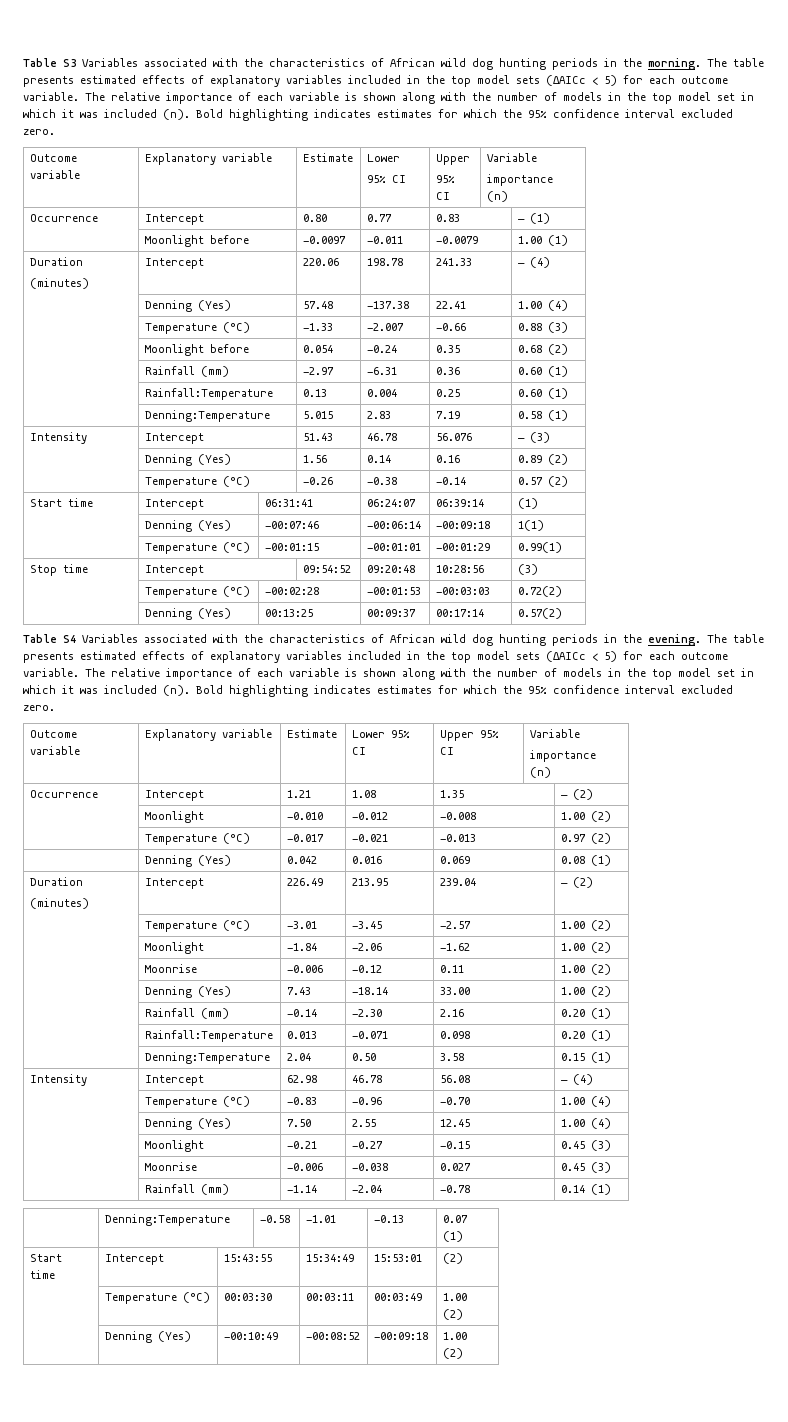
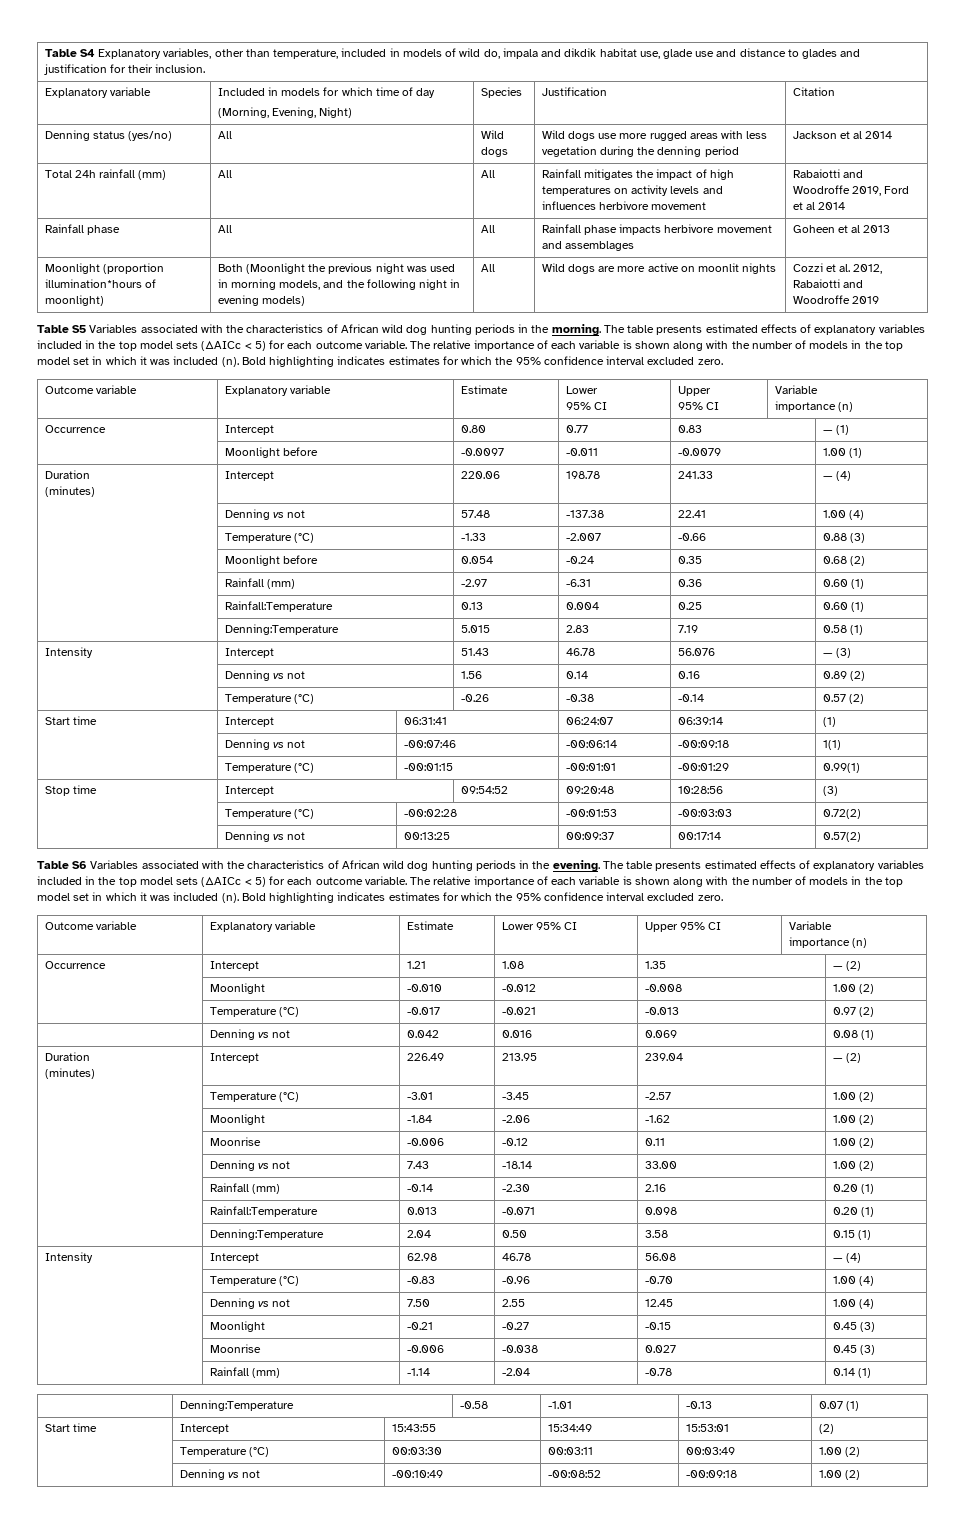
- Table S3 Variables associated with the characteristics of African wild dog hunting periods in the morning.
+ Table S4 Explanatory variables, other than temperature, included in models of wild do, impala and dikdik habitat use, glade use and distance to glades and justification for their inclusion.
+ Explanatory variable | Included in models for which time of day
+ (Morning, Evening, Night) | Species | Justification | Citation
+ Denning status (yes/no) | All | Wild dogs | Wild dogs use more rugged areas with less vegetation during the denning period | Jackson et al 2014
+ Total 24h rainfall (mm) | All | All | Rainfall mitigates the impact of high temperatures on activity levels and influences herbivore movement | Rabaiotti and Woodroffe 2019, Ford et al 2014
+ Rainfall phase | All | All | Rainfall phase impacts herbivore movement and assemblages | Goheen et al 2013
+ Moonlight (proportion illumination*hours of moonlight) | Both (Moonlight the previous night was used in morning models, and the following night in evening models) | All | Wild dogs are more active on moonlit nights | Cozzi et al. 2012, Rabaiotti and Woodroffe 2019
+ Table S5 Variables associated with the characteristics of African wild dog hunting periods in the morning.
- | Denning (Yes) | 57.48 | -137.38 | 22.41 | 1.00 (4)
+ | Denning vs not | 57.48 | -137.38 | 22.41 | 1.00 (4)
- | Denning (Yes) | 1.56 | 0.14 | 0.16 | 0.89 (2)
+ | Denning vs not | 1.56 | 0.14 | 0.16 | 0.89 (2)
- | Denning (Yes) | -00:07:46 | -00:06:14 | -00:09:18 | 1(1)
+ | Denning vs not | -00:07:46 | -00:06:14 | -00:09:18 | 1(1)
- | Denning (Yes) | 00:13:25 | 00:09:37 | 00:17:14 | 0.57(2)
+ | Denning vs not | 00:13:25 | 00:09:37 | 00:17:14 | 0.57(2)
- Table S4 Variables associated with the characteristics of African wild dog hunting periods in the evening.
+ Table S6 Variables associated with the characteristics of African wild dog hunting periods in the evening.
- | Denning (Yes) | 0.042 | 0.016 | 0.069 | 0.08 (1)
+ | Denning vs not | 0.042 | 0.016 | 0.069 | 0.08 (1)
- | Denning (Yes) | 7.43 | -18.14 | 33.00 | 1.00 (2)
+ | Denning vs not | 7.43 | -18.14 | 33.00 | 1.00 (2)
- | Denning (Yes) | 7.50 | 2.55 | 12.45 | 1.00 (4)
+ | Denning vs not | 7.50 | 2.55 | 12.45 | 1.00 (4)
- | Denning (Yes) | -00:10:49 | -00:08:52 | -00:09:18 | 1.00 (2)
+ | Denning vs not | -00:10:49 | -00:08:52 | -00:09:18 | 1.00 (2)

